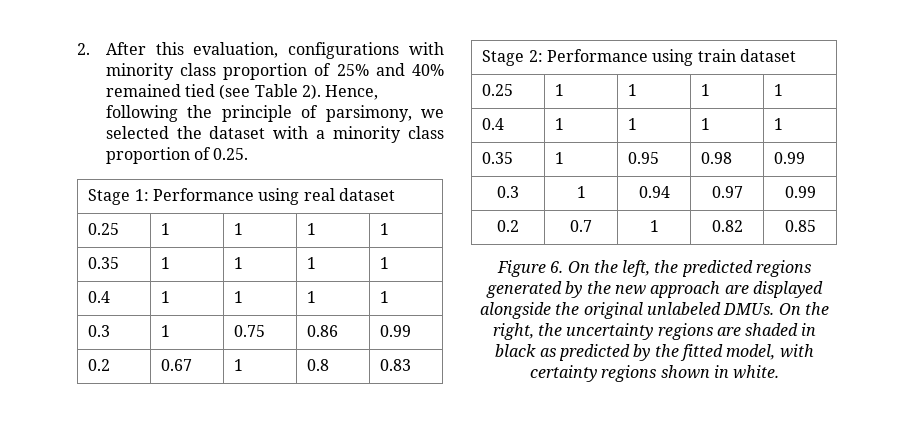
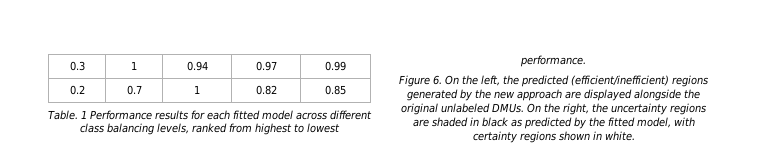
- 2. After this evaluation, configurations with minority class proportion of 25% and 40% remained tied (see Table 2). Hence, following the principle of parsimony, we selected the dataset with a minority class proportion of 0.25.
- Stage 1: Performance using real dataset
- 0.25 | 1 | 1 | 1 | 1
- 0.35 | 1 | 1 | 1 | 1
- 0.4 | 1 | 1 | 1 | 1
- 0.3 | 1 | 0.75 | 0.86 | 0.99
- 0.2 | 0.67 | 1 | 0.8 | 0.83
- Stage 2: Performance using train dataset
- 0.25 | 1 | 1 | 1 | 1
- 0.4 | 1 | 1 | 1 | 1
- 0.35 | 1 | 0.95 | 0.98 | 0.99
+ Table. 1 Performance results for each fitted model across different class balancing levels, ranked from highest to lowest performance.
- Figure 6. On the left, the predicted regions generated by the new approach are displayed alongside the original unlabeled DMUs.
+ Figure 6. On the left, the predicted (efficient/inefficient) regions generated by the new approach are displayed alongside the original unlabeled DMUs.

